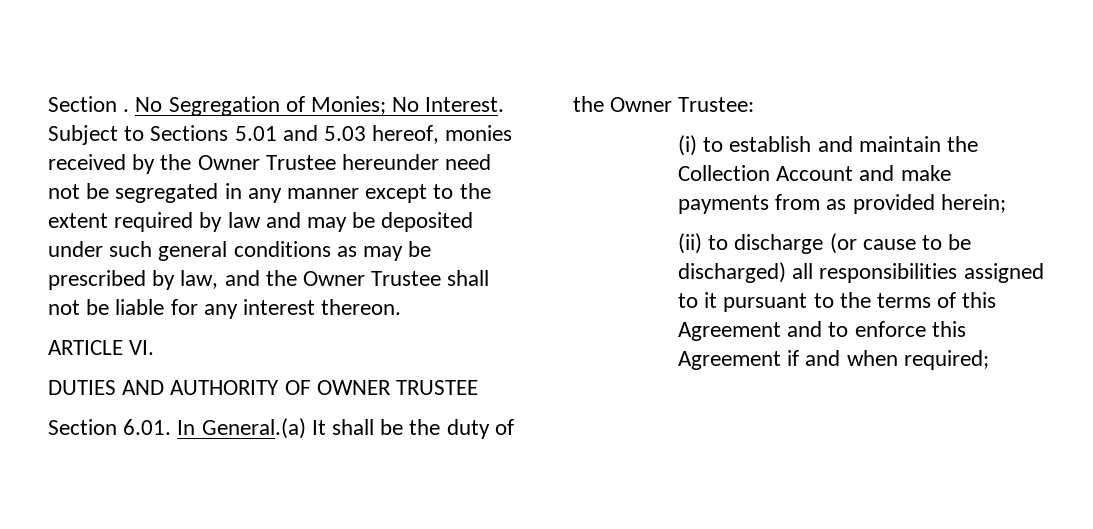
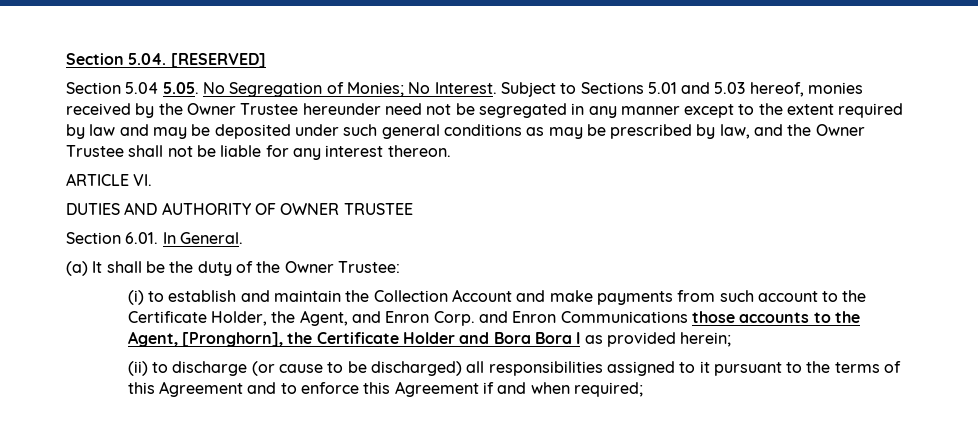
- Section . No Segregation of Monies; No Interest.
+ Section 5.04. [RESERVED]
+ Section 5.04 5.05. No Segregation of Monies; No Interest.
- Section 6.01. In General.(a) It shall be the duty of the Owner Trustee:
+ Section 6.01. In General.
+ (a) It shall be the duty of the Owner Trustee:
- (i) to establish and maintain the Collection Account and make payments from as provided herein;
+ (i) to establish and maintain the Collection Account and make payments from such account to the Certificate Holder, the Agent, and Enron Corp. and Enron Communications those accounts to the Agent, [Pronghorn], the Certificate Holder and Bora Bora I as provided herein;

